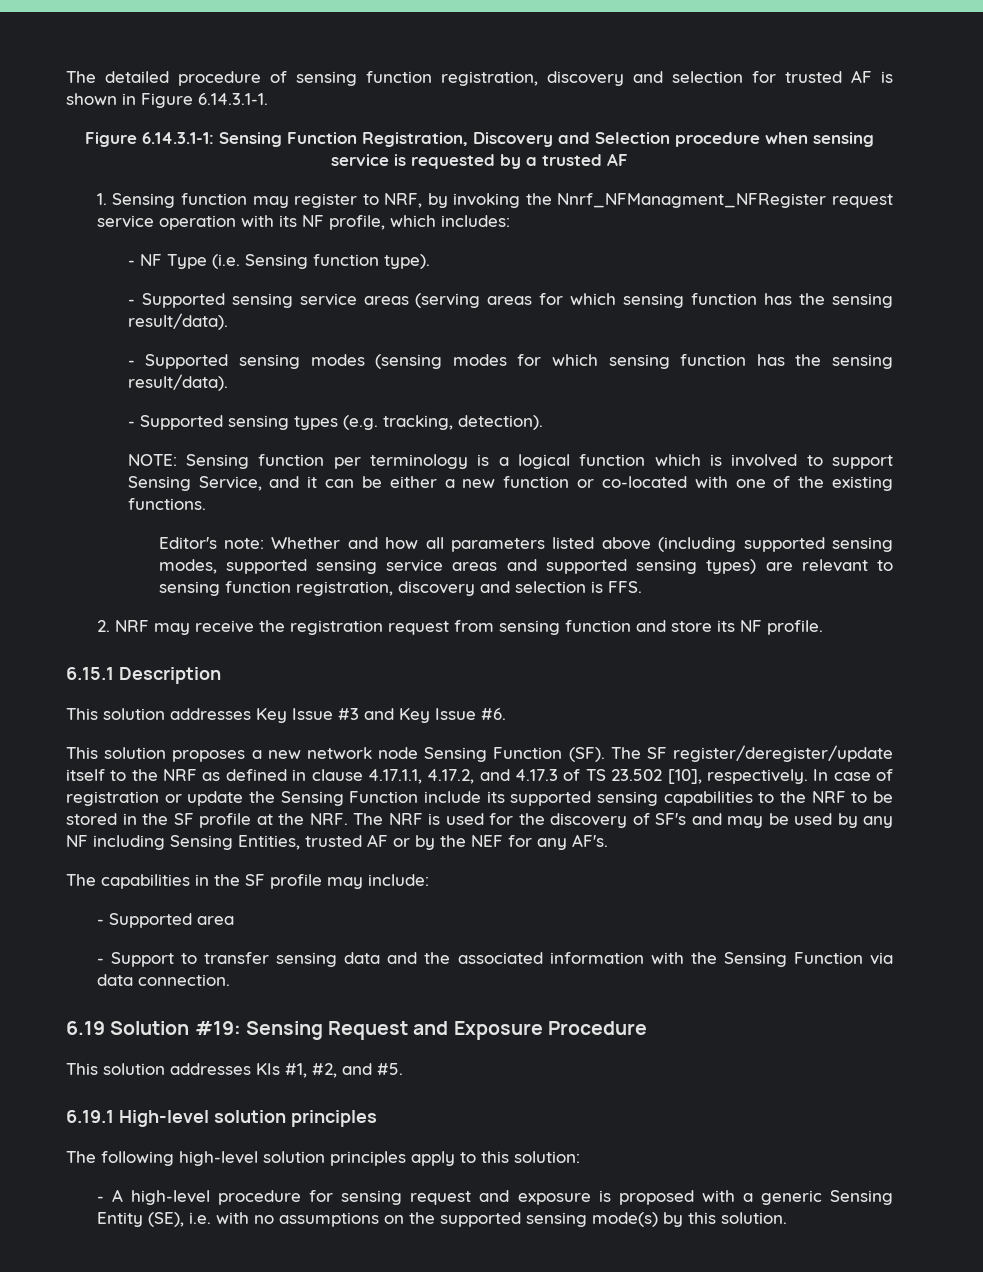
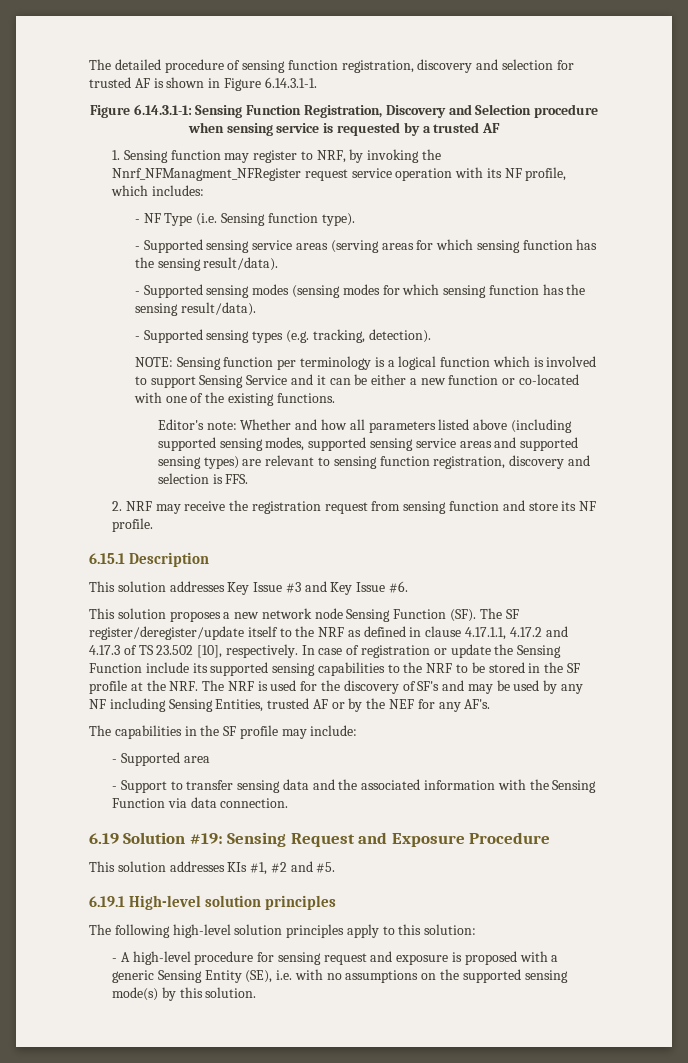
- NOTE: Sensing function per terminology is a logical function which is involved to support Sensing Service, and it can be either a new function or co-located with one of the existing functions.
+ NOTE: Sensing function per terminology is a logical function which is involved to support Sensing Service and it can be either a new function or co-located with one of the existing functions.
- This solution proposes a new network node Sensing Function (SF). The SF register/deregister/update itself to the NRF as defined in clause 4.17.1.1, 4.17.2, and 4.17.3 of TS 23.502 [10], respectively.
+ This solution proposes a new network node Sensing Function (SF). The SF register/deregister/update itself to the NRF as defined in clause 4.17.1.1, 4.17.2 and 4.17.3 of TS 23.502 [10], respectively.
- This solution addresses KIs #1, #2, and #5.
+ This solution addresses KIs #1, #2 and #5.

